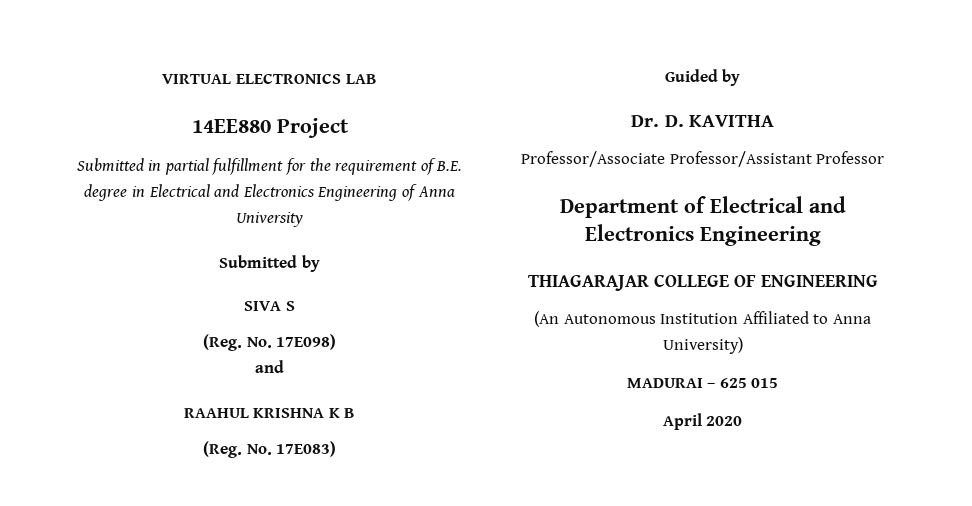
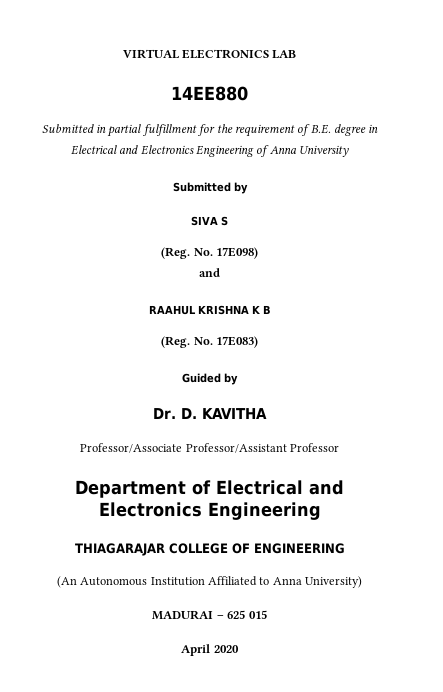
- 14EE880 Project
+ 14EE880

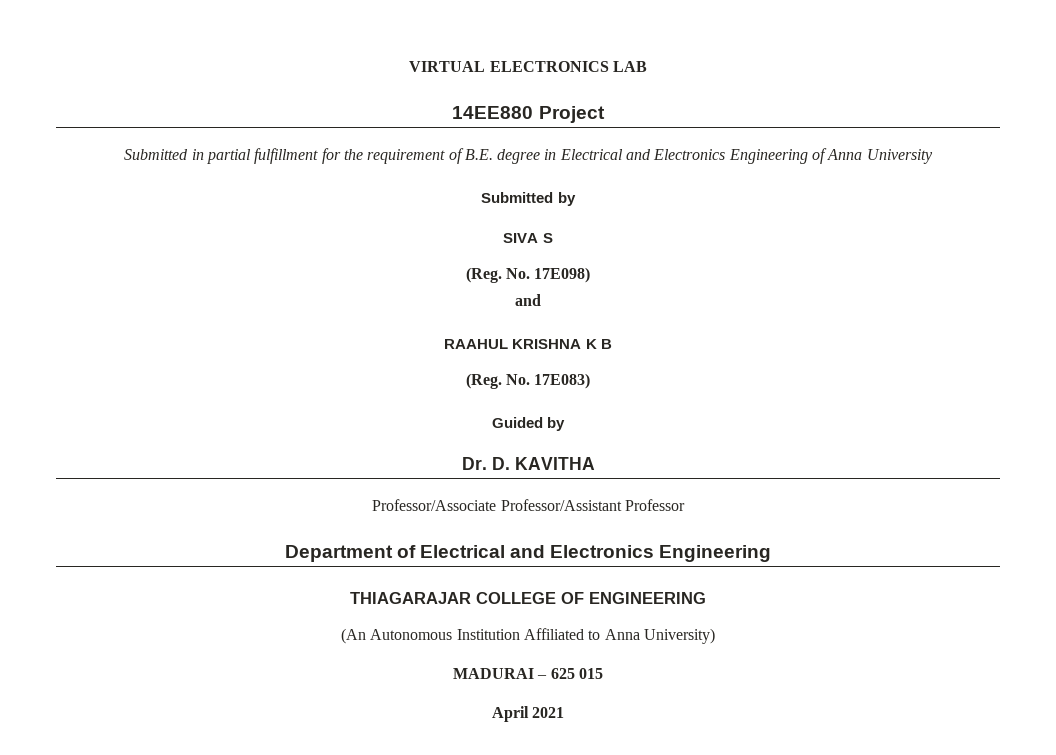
- 14EE880
+ 14EE880 Project
- April 2020
+ April 2021

